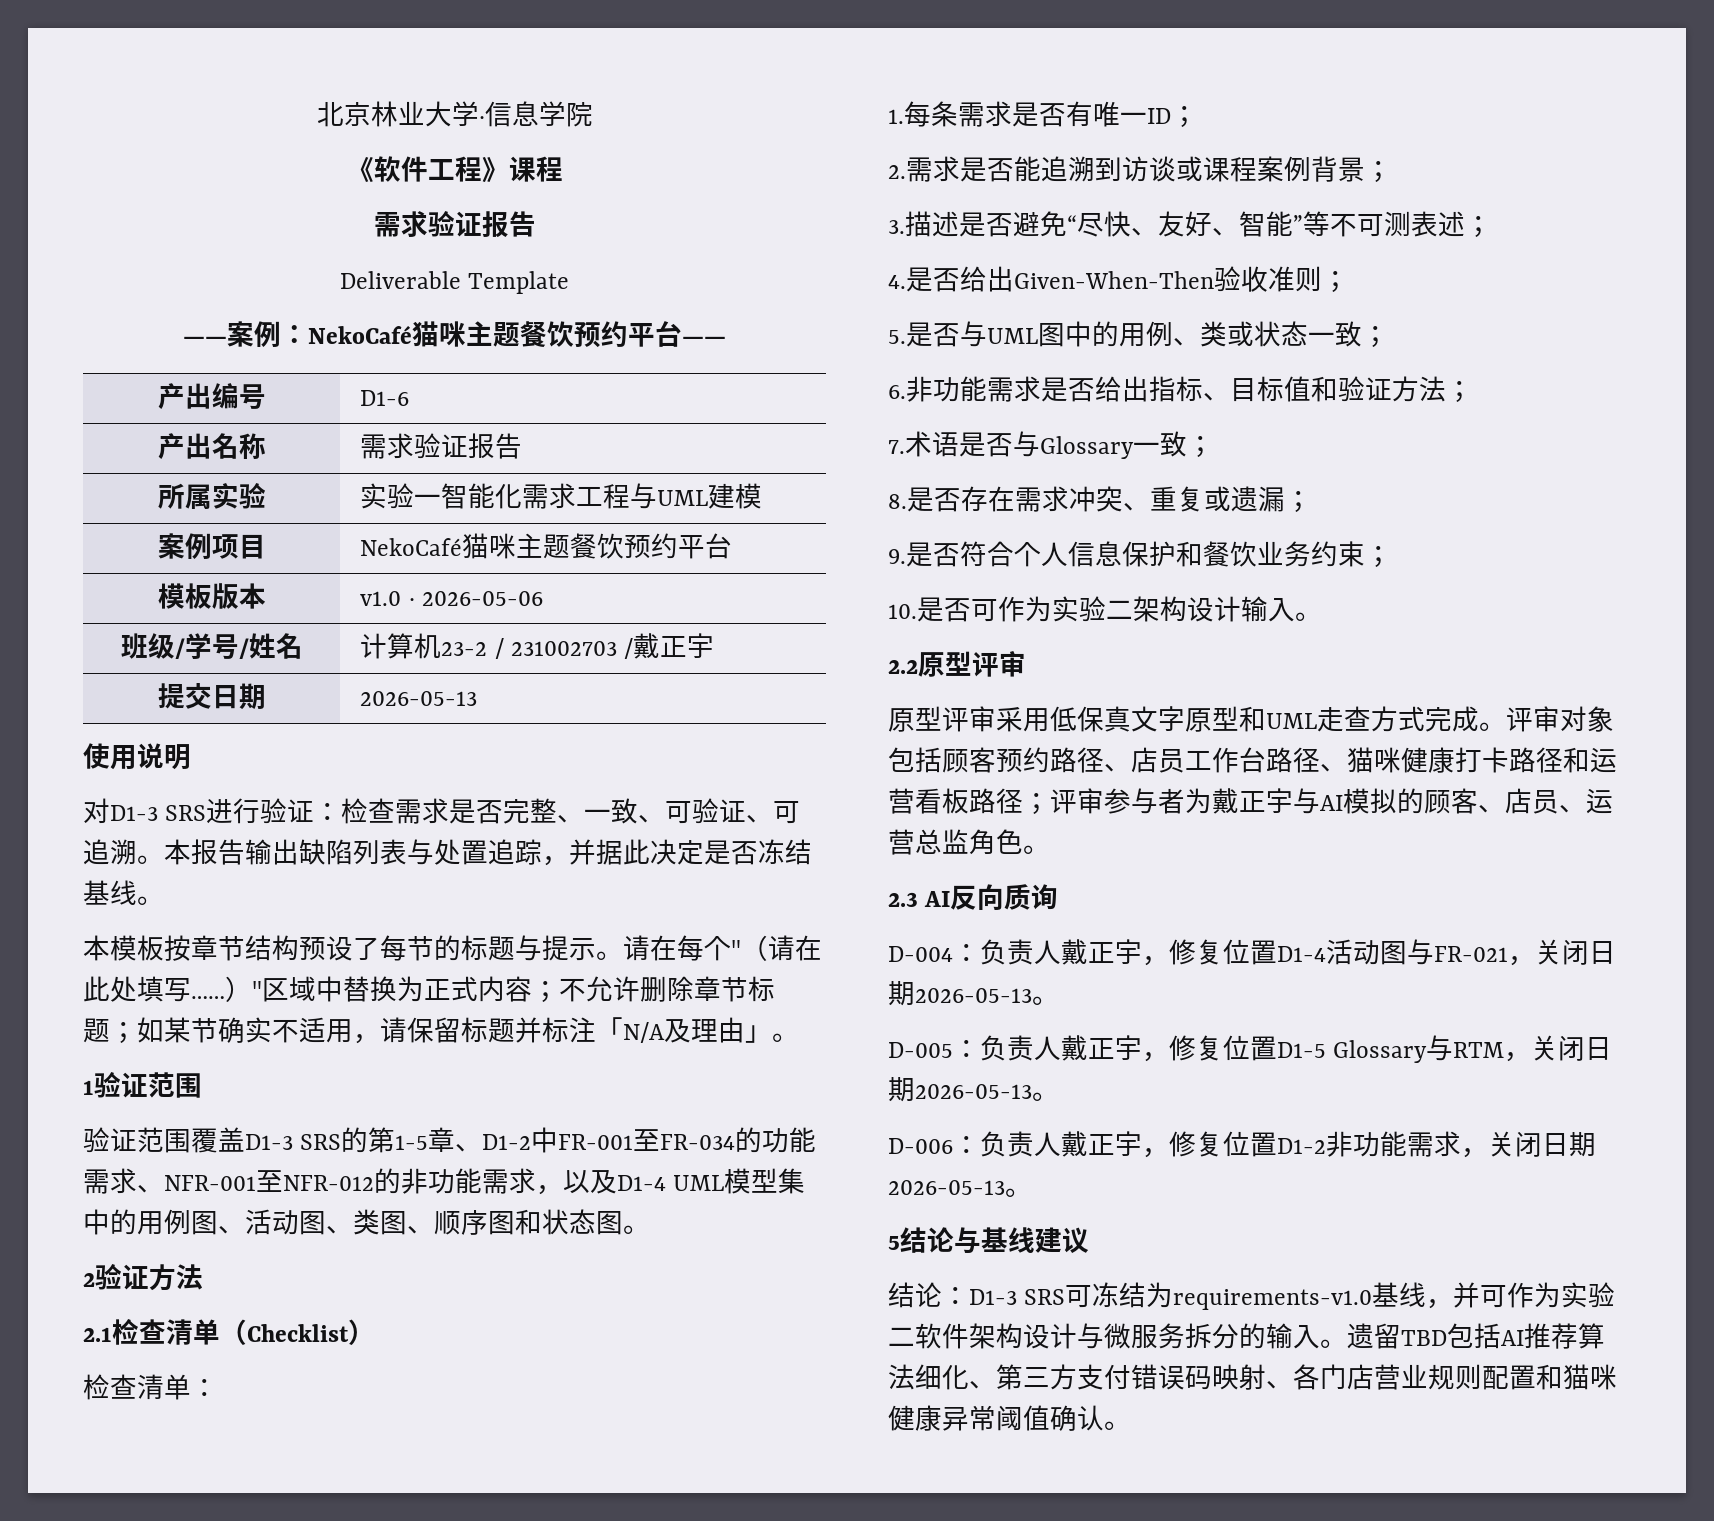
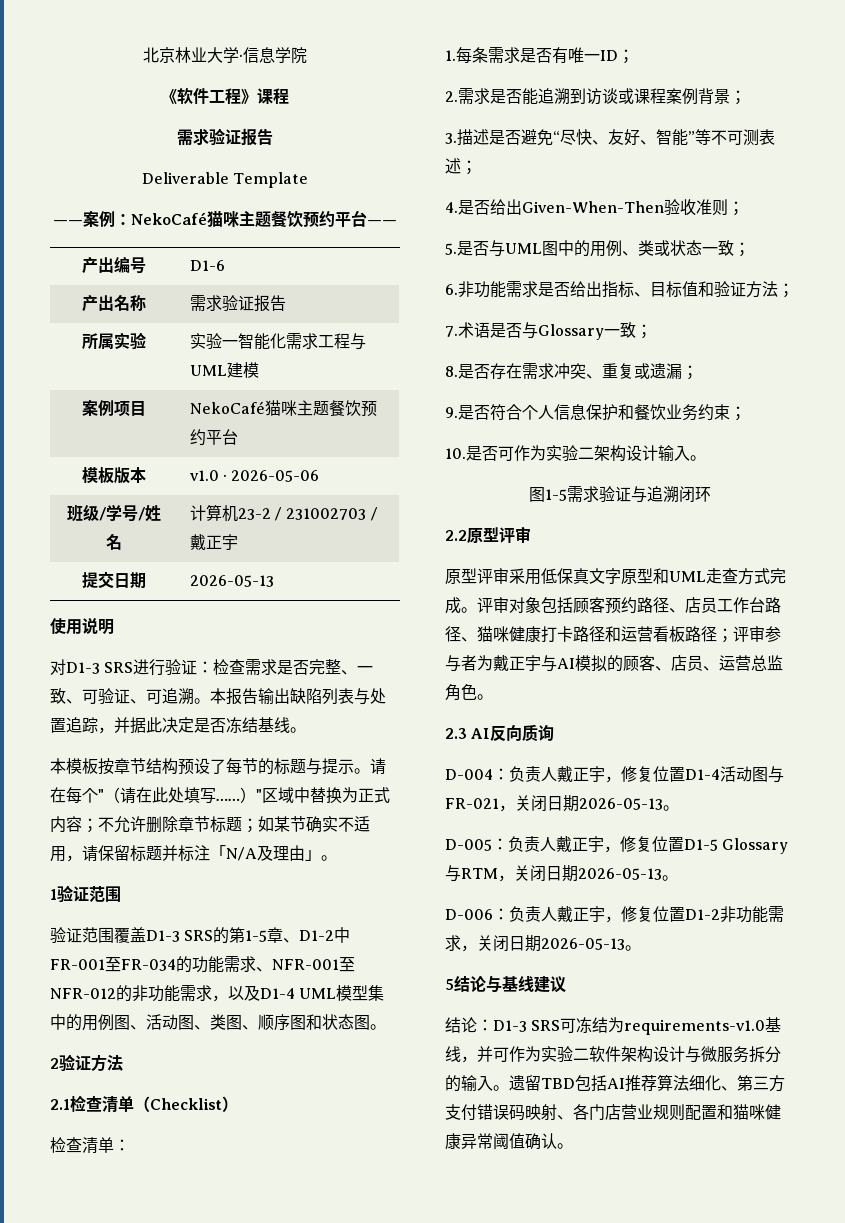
+ 图1-5需求验证与追溯闭环

